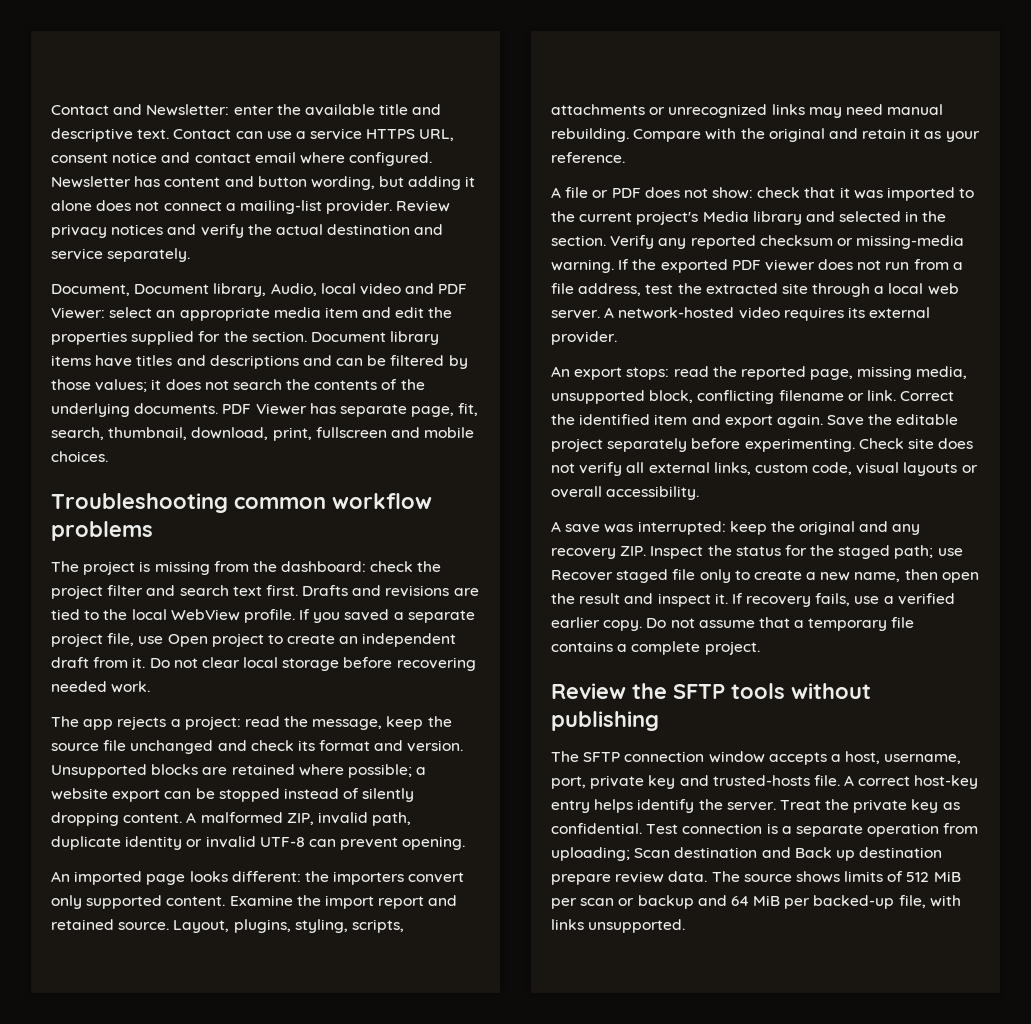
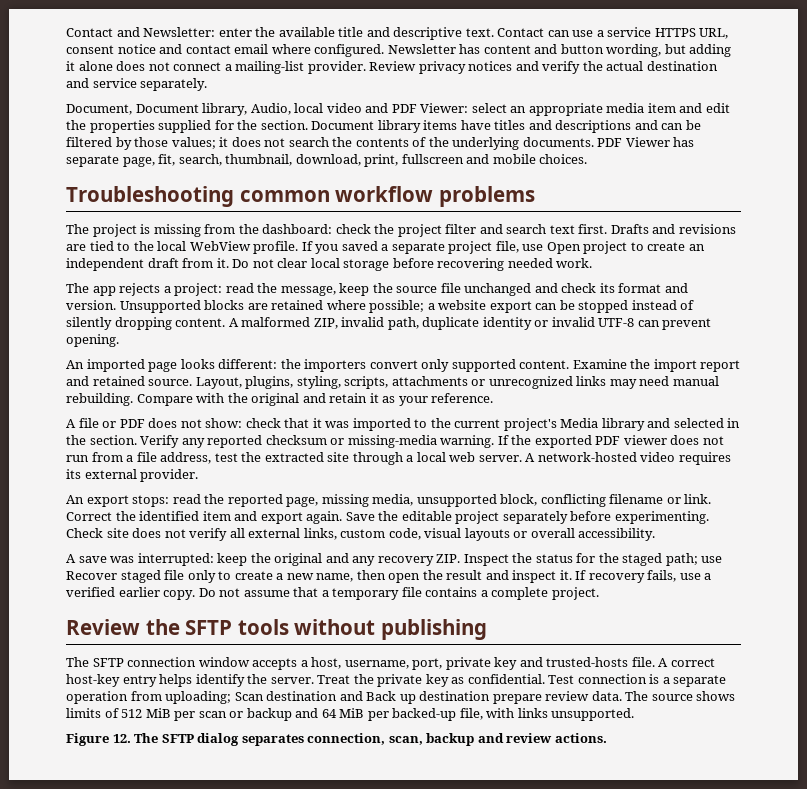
+ Figure 12. The SFTP dialog separates connection, scan, backup and review actions.

